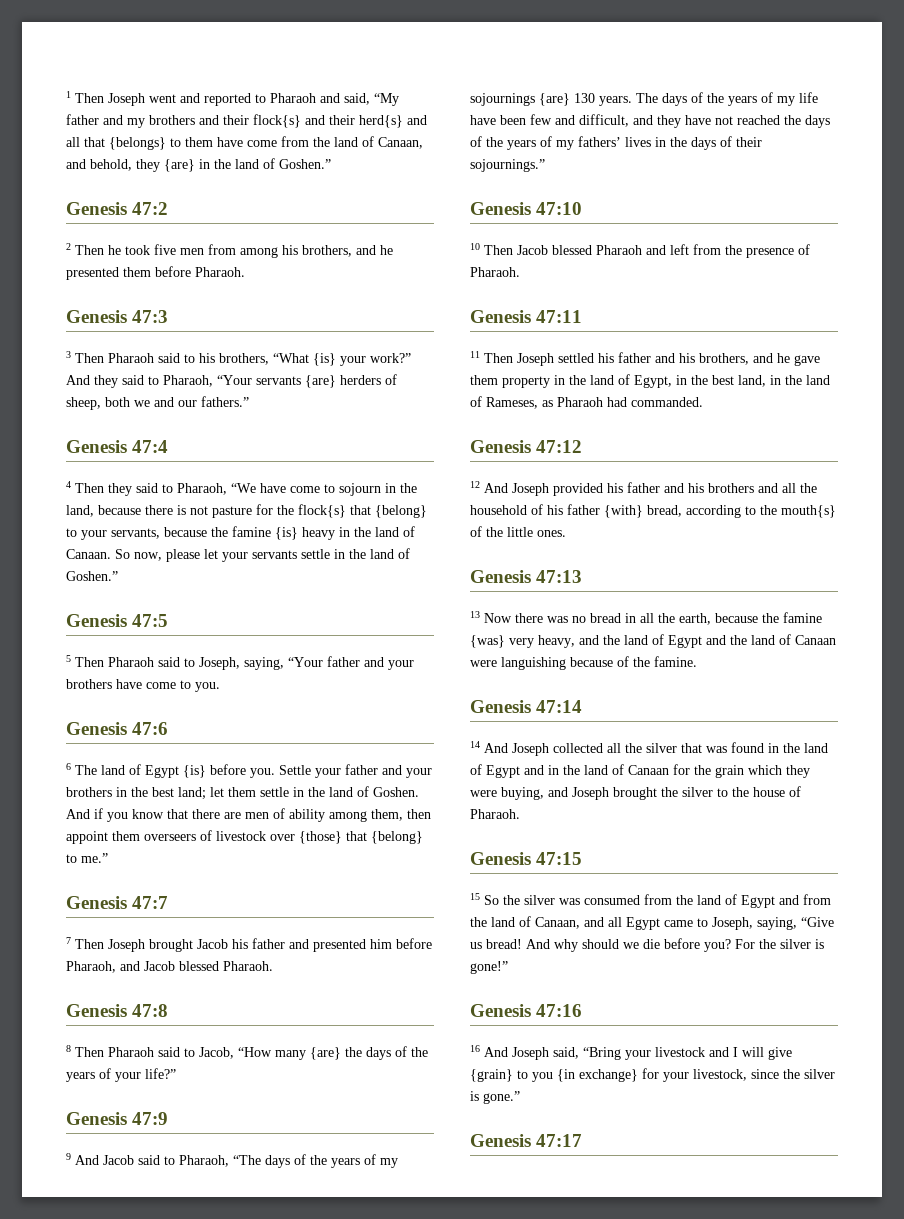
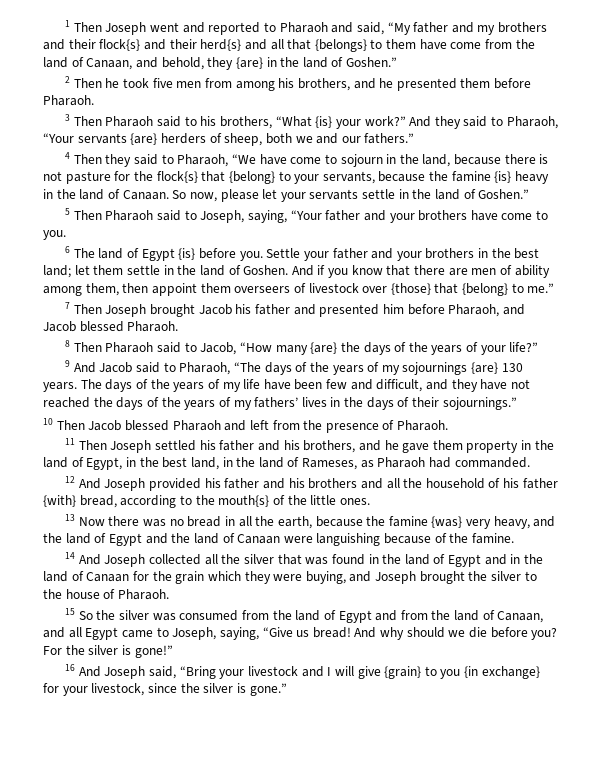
- Genesis 47:2
- Genesis 47:3
- Genesis 47:4
- Genesis 47:5
- Genesis 47:6
- Genesis 47:7
- Genesis 47:8
- Genesis 47:9
- Genesis 47:10
- Genesis 47:11
- Genesis 47:12
- Genesis 47:13
- Genesis 47:14
- Genesis 47:15
- Genesis 47:16
- Genesis 47:17

